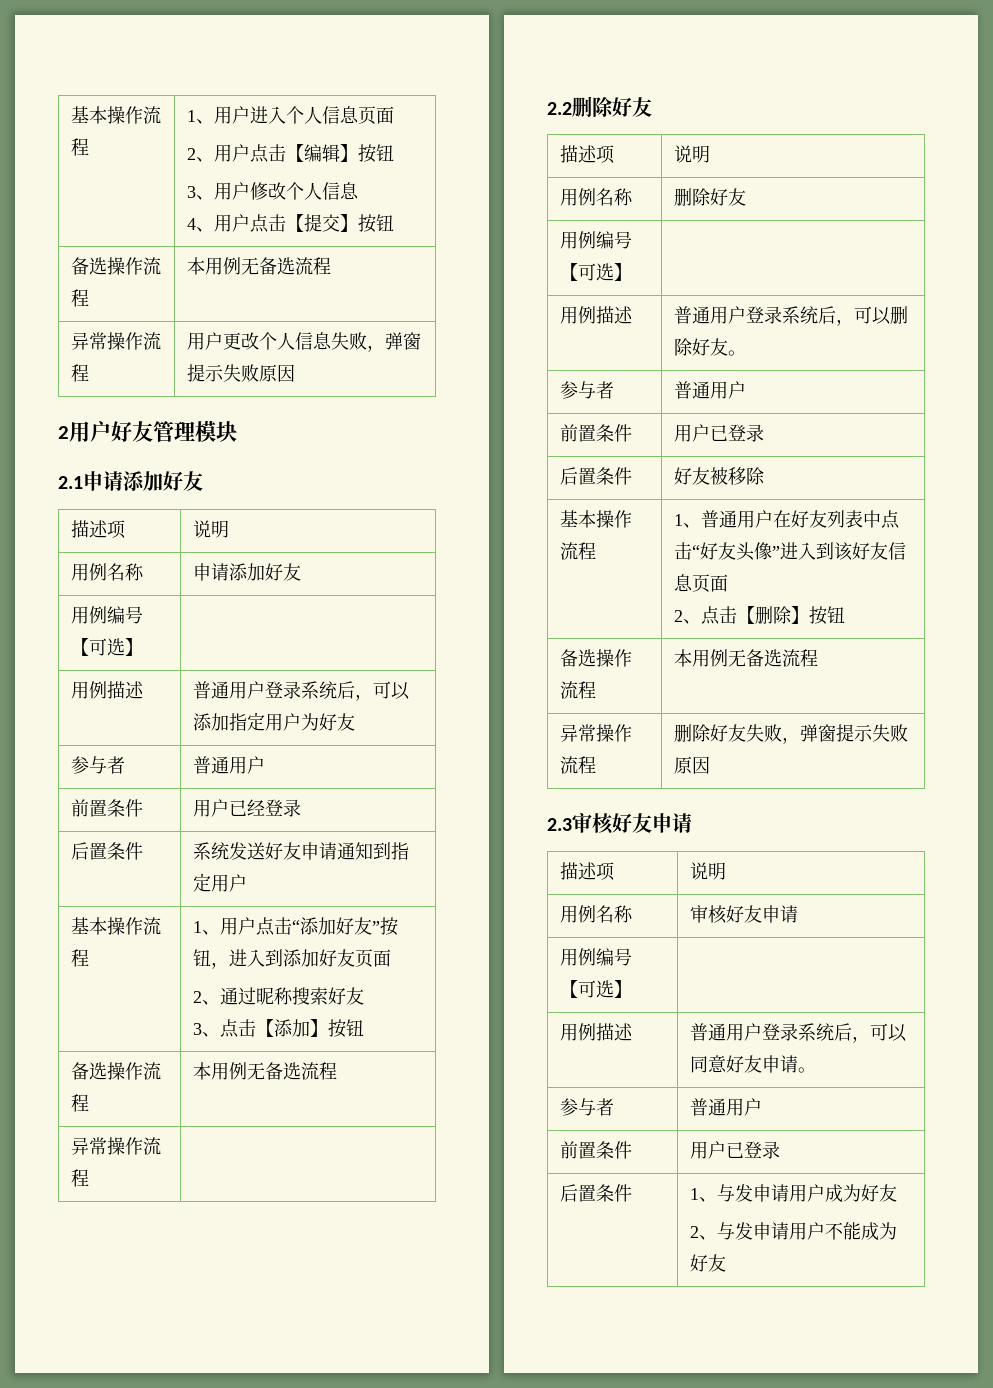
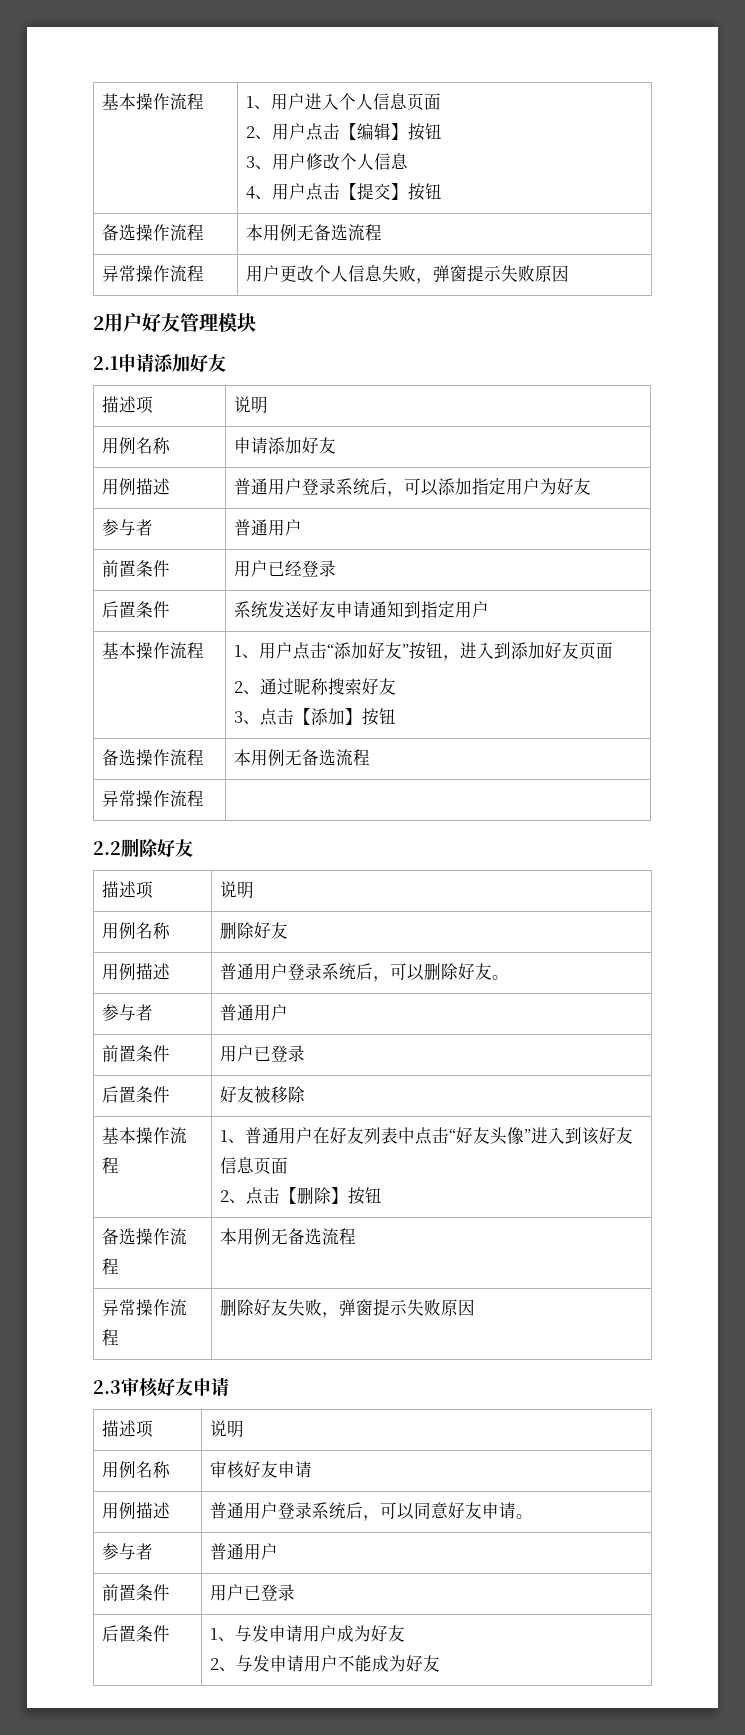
  用例名称 | 申请添加好友
- 用例编号【可选】 |
  用例名称 | 删除好友
- 用例编号【可选】 |
  用例名称 | 审核好友申请
- 用例编号【可选】 |

